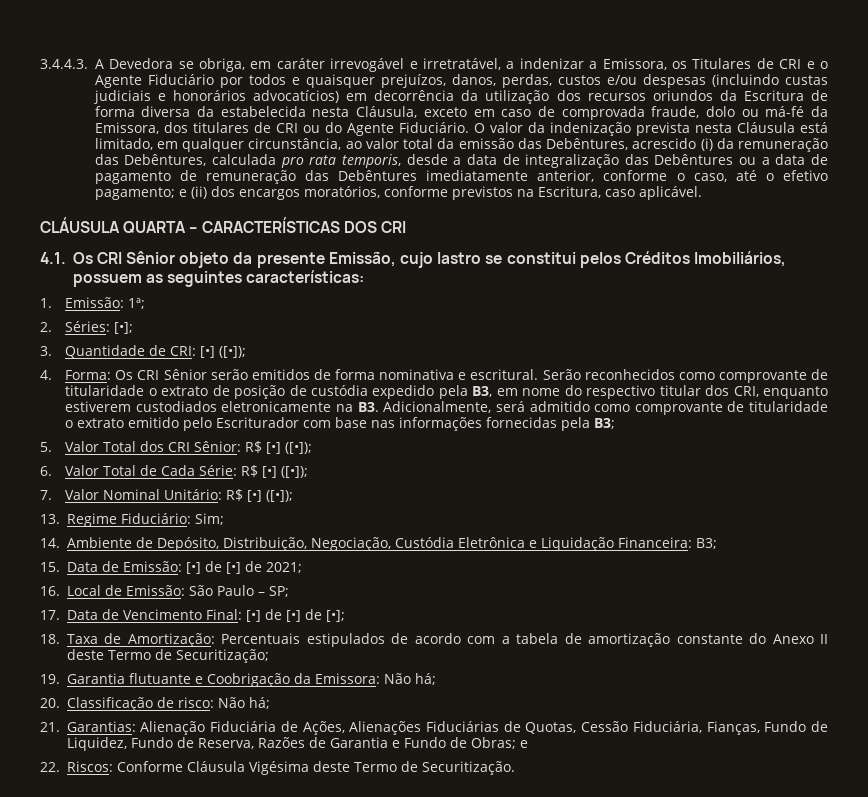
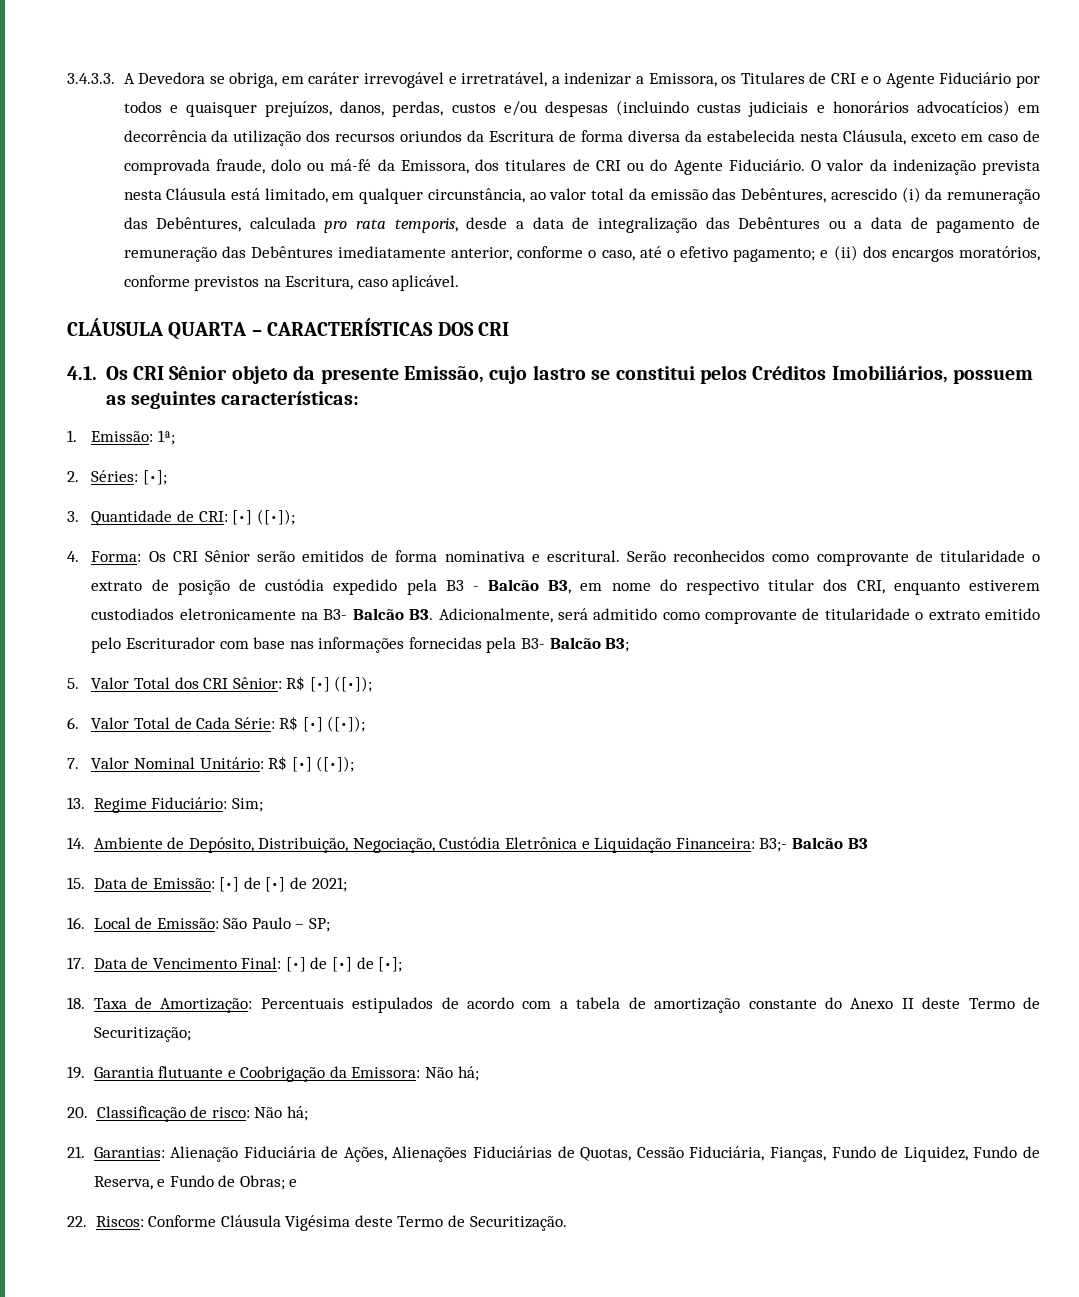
- 3.4.4.3. A Devedora se obriga, em caráter irrevogável e irretratável, a indenizar a Emissora, os Titulares de CRI e o Agente Fiduciário por todos e quaisquer prejuízos, danos, perdas, custos e/ou despesas (incluindo custas judiciais e honorários advocatícios) em decorrência da utilização dos recursos oriundos da Escritura de forma diversa da estabelecida nesta Cláusula, exceto em caso de comprovada fraude, dolo ou má-fé da Emissora, dos titulares de CRI ou do Agente Fiduciário.
+ 3.4.3.3. A Devedora se obriga, em caráter irrevogável e irretratável, a indenizar a Emissora, os Titulares de CRI e o Agente Fiduciário por todos e quaisquer prejuízos, danos, perdas, custos e/ou despesas (incluindo custas judiciais e honorários advocatícios) em decorrência da utilização dos recursos oriundos da Escritura de forma diversa da estabelecida nesta Cláusula, exceto em caso de comprovada fraude, dolo ou má-fé da Emissora, dos titulares de CRI ou do Agente Fiduciário.
- Serão reconhecidos como comprovante de titularidade o extrato de posição de custódia expedido pela B3, em nome do respectivo titular dos CRI, enquanto estiverem custodiados eletronicamente na B3. Adicionalmente, será admitido como comprovante de titularidade o extrato emitido pelo Escriturador com base nas informações fornecidas pela B3;
+ Serão reconhecidos como comprovante de titularidade o extrato de posição de custódia expedido pela B3 - Balcão B3, em nome do respectivo titular dos CRI, enquanto estiverem custodiados eletronicamente na B3- Balcão B3. Adicionalmente, será admitido como comprovante de titularidade o extrato emitido pelo Escriturador com base nas informações fornecidas pela B3- Balcão B3;
- 14. Ambiente de Depósito, Distribuição, Negociação, Custódia Eletrônica e Liquidação Financeira: B3;
+ 14. Ambiente de Depósito, Distribuição, Negociação, Custódia Eletrônica e Liquidação Financeira: B3;- Balcão B3
- 21. Garantias: Alienação Fiduciária de Ações, Alienações Fiduciárias de Quotas, Cessão Fiduciária, Fianças, Fundo de Liquidez, Fundo de Reserva, Razões de Garantia e Fundo de Obras; e
+ 21. Garantias: Alienação Fiduciária de Ações, Alienações Fiduciárias de Quotas, Cessão Fiduciária, Fianças, Fundo de Liquidez, Fundo de Reserva, e Fundo de Obras; e

